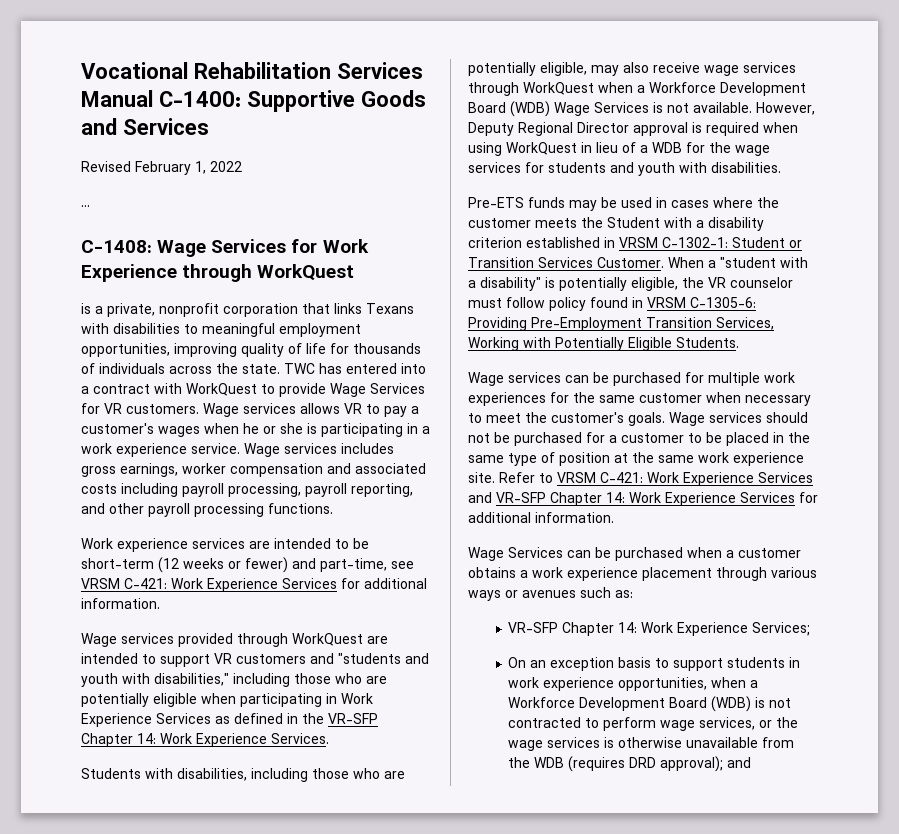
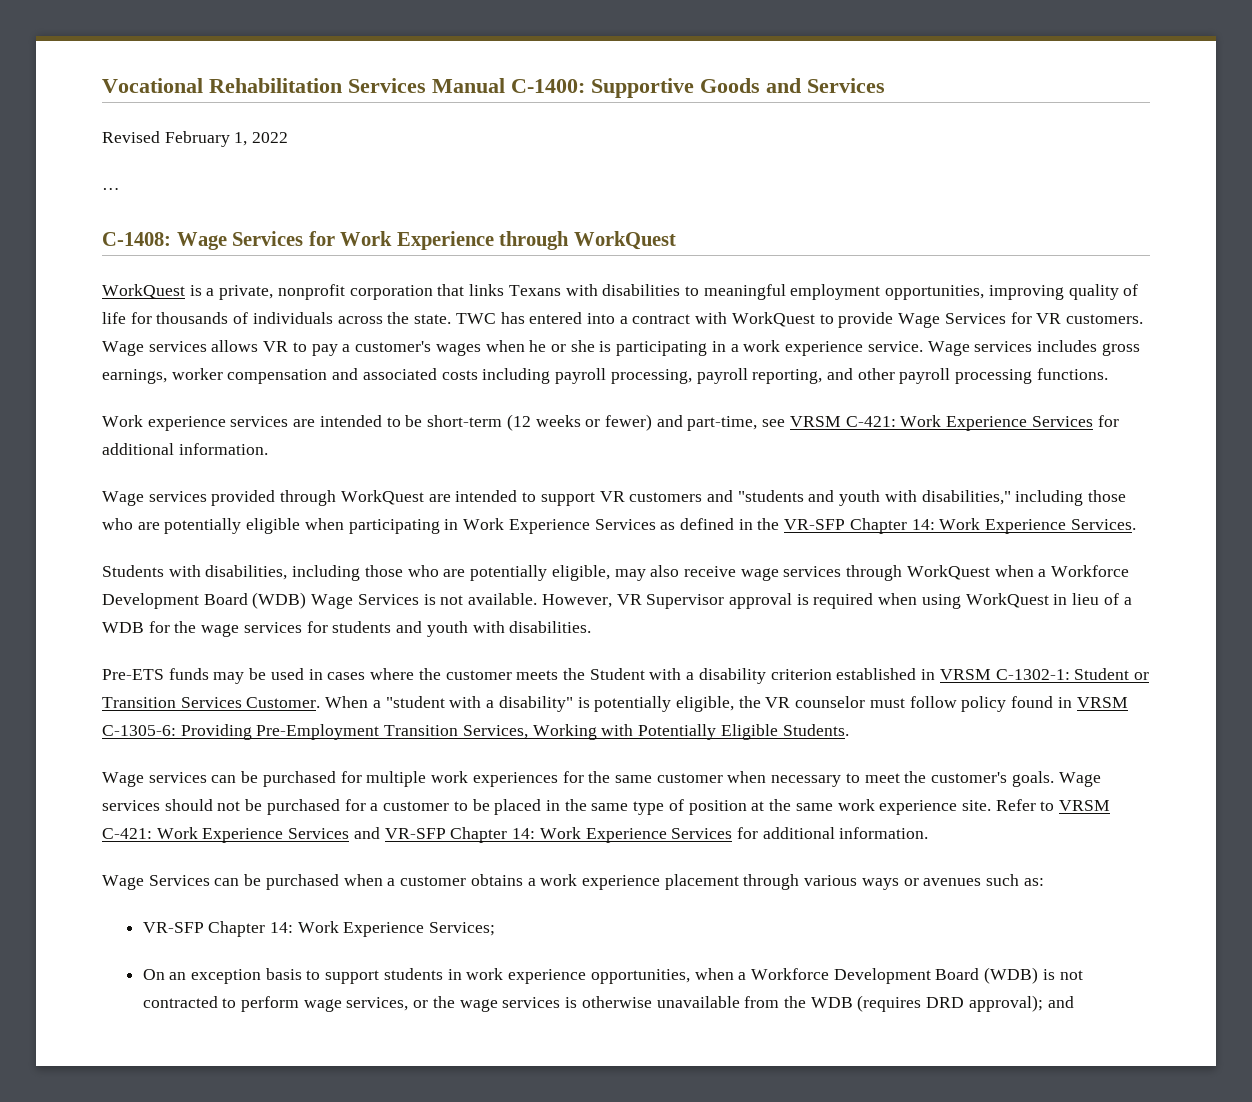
- is a private, nonprofit corporation that links Texans with disabilities to meaningful employment opportunities, improving quality of life for thousands of individuals across the state.
+ WorkQuest is a private, nonprofit corporation that links Texans with disabilities to meaningful employment opportunities, improving quality of life for thousands of individuals across the state.
- However, Deputy Regional Director approval is required when using WorkQuest in lieu of a WDB for the wage services for students and youth with disabilities.
+ However, VR Supervisor approval is required when using WorkQuest in lieu of a WDB for the wage services for students and youth with disabilities.

